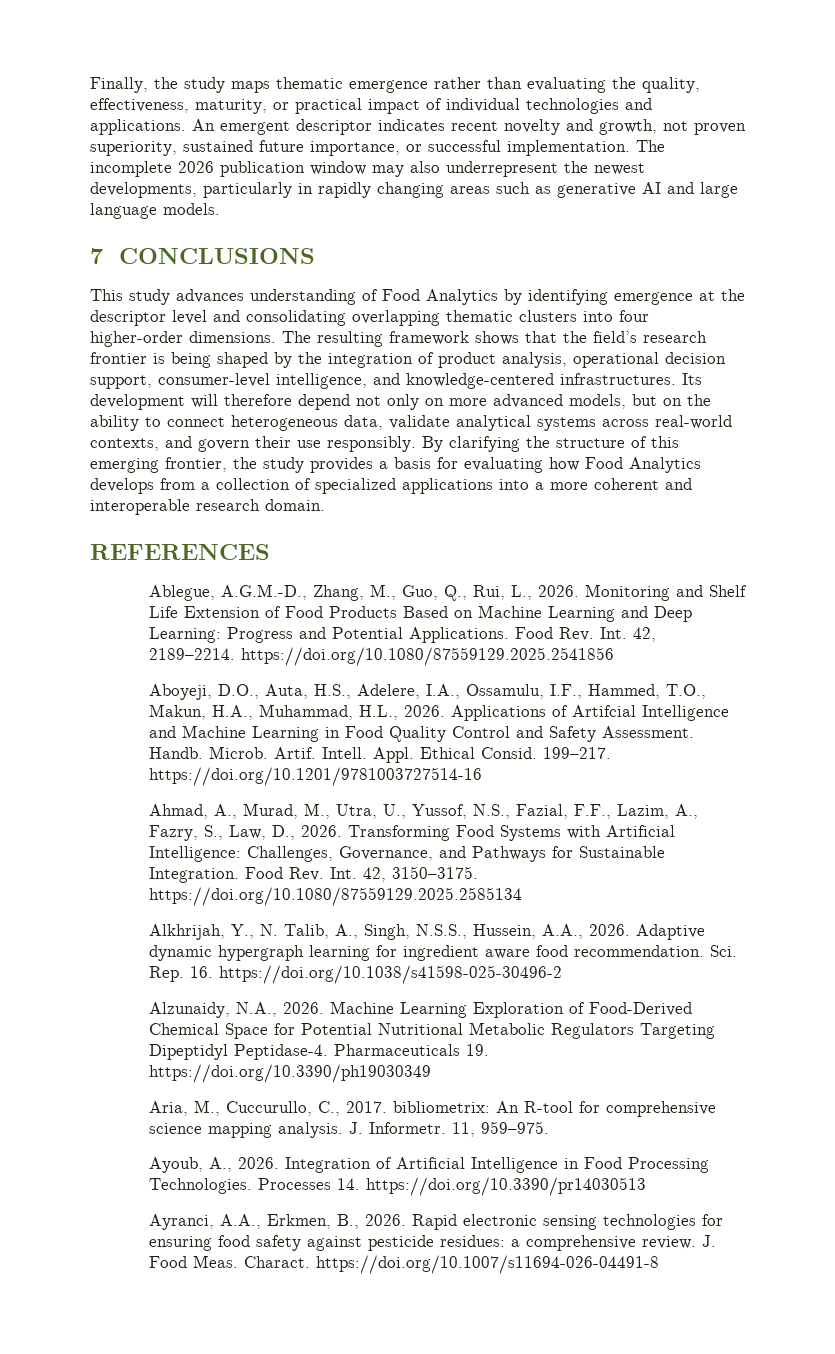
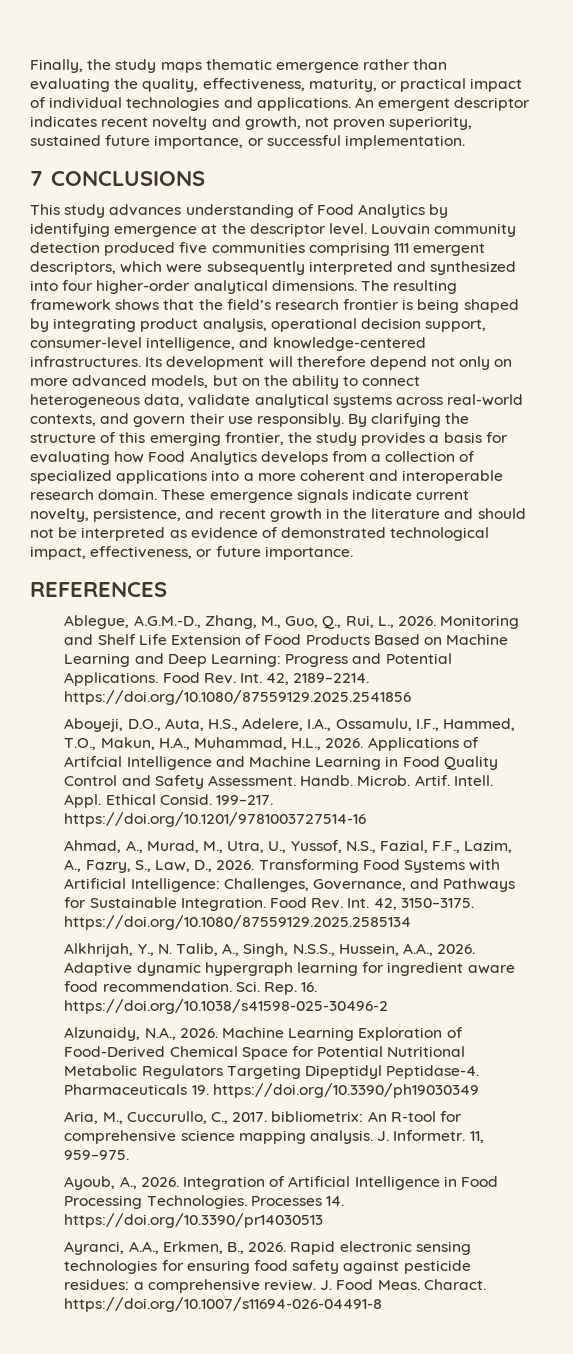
- The incomplete 2026 publication window may also underrepresent the newest developments, particularly in rapidly changing areas such as generative AI and large language models.
- This study advances understanding of Food Analytics by identifying emergence at the descriptor level and consolidating overlapping thematic clusters into four higher-order dimensions.
+ This study advances understanding of Food Analytics by identifying emergence at the descriptor level. Louvain community detection produced five communities comprising 111 emergent descriptors, which were subsequently interpreted and synthesized into four higher-order analytical dimensions.
- The resulting framework shows that the field’s research frontier is being shaped by the integration of product analysis, operational decision support, consumer-level intelligence, and knowledge-centered infrastructures.
+ The resulting framework shows that the field’s research frontier is being shaped by integrating product analysis, operational decision support, consumer-level intelligence, and knowledge-centered infrastructures.
+ These emergence signals indicate current novelty, persistence, and recent growth in the literature and should not be interpreted as evidence of demonstrated technological impact, effectiveness, or future importance.

